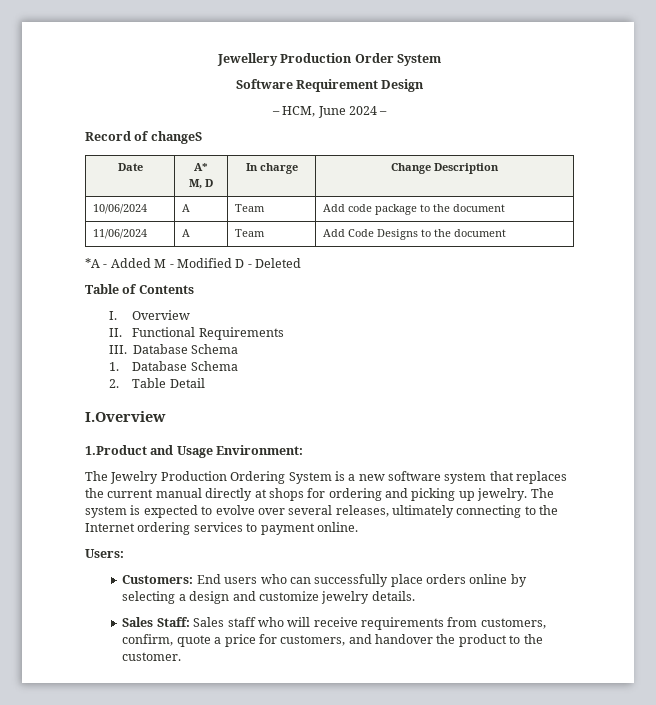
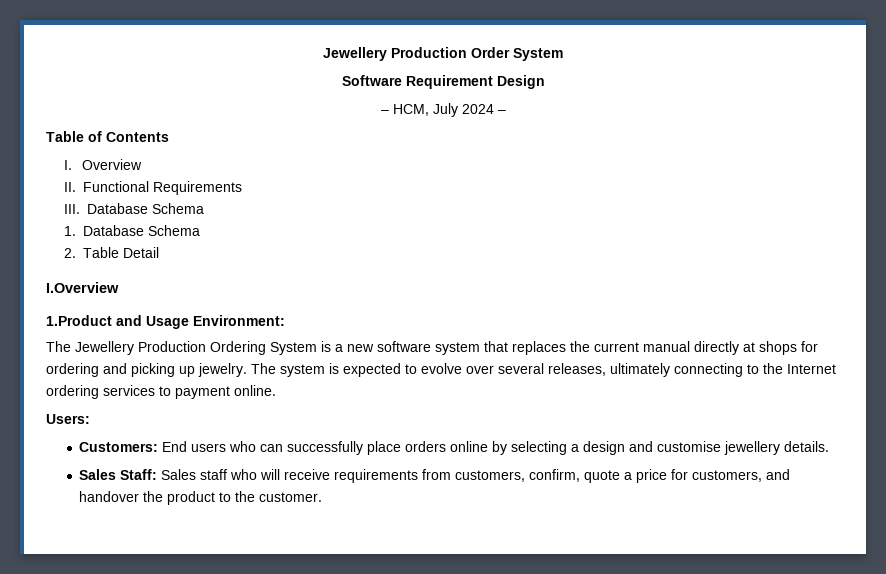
- – HCM, June 2024 –
+ – HCM, July 2024 –
- Record of changeS
- Date | A*
- M, D | In charge | Change Description
- 10/06/2024 | A | Team | Add code package to the document
- 11/06/2024 | A | Team | Add Code Designs to the document
- *A - Added M - Modified D - Deleted
- The Jewelry Production Ordering System is a new software system that replaces the current manual directly at shops for ordering and picking up jewelry.
+ The Jewellery Production Ordering System is a new software system that replaces the current manual directly at shops for ordering and picking up jewelry.
- Customers: End users who can successfully place orders online by selecting a design and customize jewelry details.
+ Customers: End users who can successfully place orders online by selecting a design and customise jewellery details.

